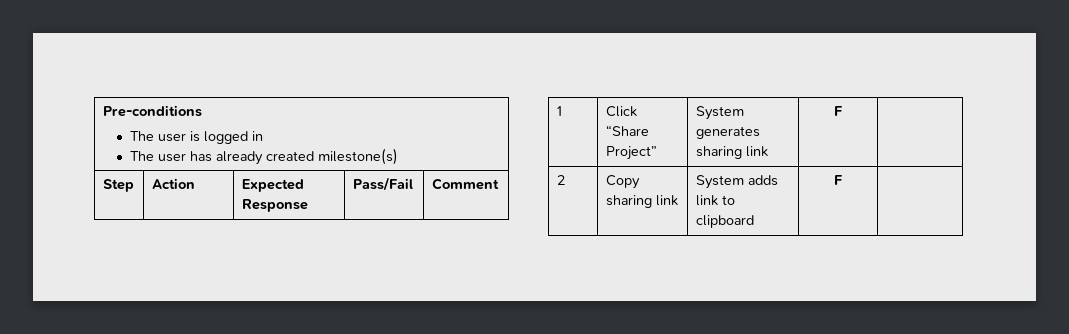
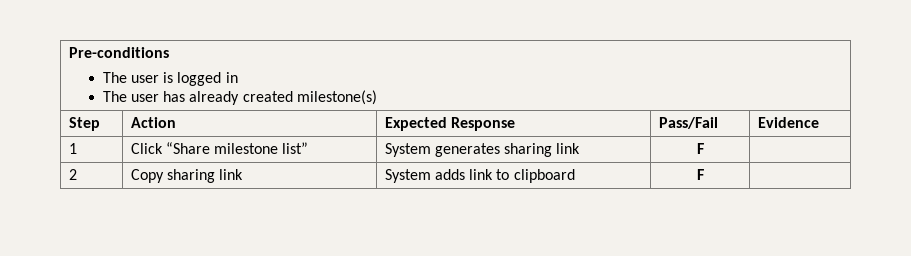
- Step | Action | Expected Response | Pass/Fail | Comment
+ Step | Action | Expected Response | Pass/Fail | Evidence
- 1 | Click “Share Project” | System generates sharing link | F |
+ 1 | Click “Share milestone list” | System generates sharing link | F |

